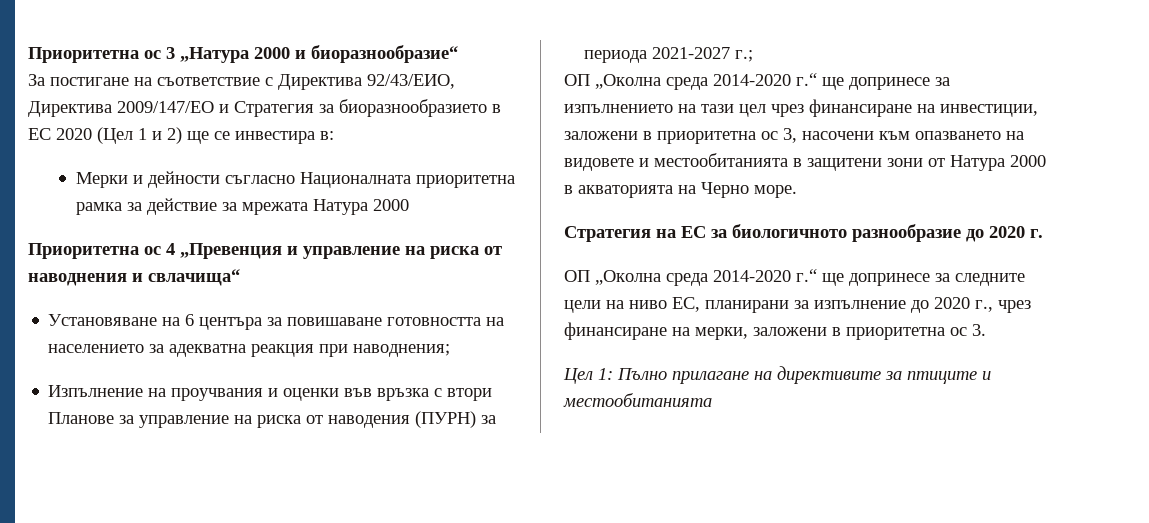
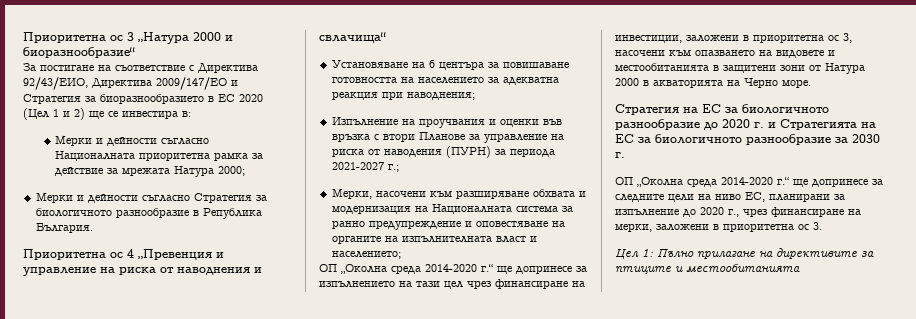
- Мерки и дейности съгласно Националната приоритетна рамка за действие за мрежата Натура 2000
+ Мерки и дейности съгласно Националната приоритетна рамка за действие за мрежата Натура 2000;
+ Мерки и дейности съгласно Стратегия за биологичното разнообразие в Република България.
+ Мерки, насочени към разширяване обхвата и модернизация на Националната система за ранно предупреждение и оповестяване на органите на изпълнителната власт и населението;
- Стратегия на ЕС за биологичното разнообразие до 2020 г.
+ Стратегия на ЕС за биологичното разнообразие до 2020 г. и Стратегията на ЕС за биологичното разнообразие за 2030 г.

